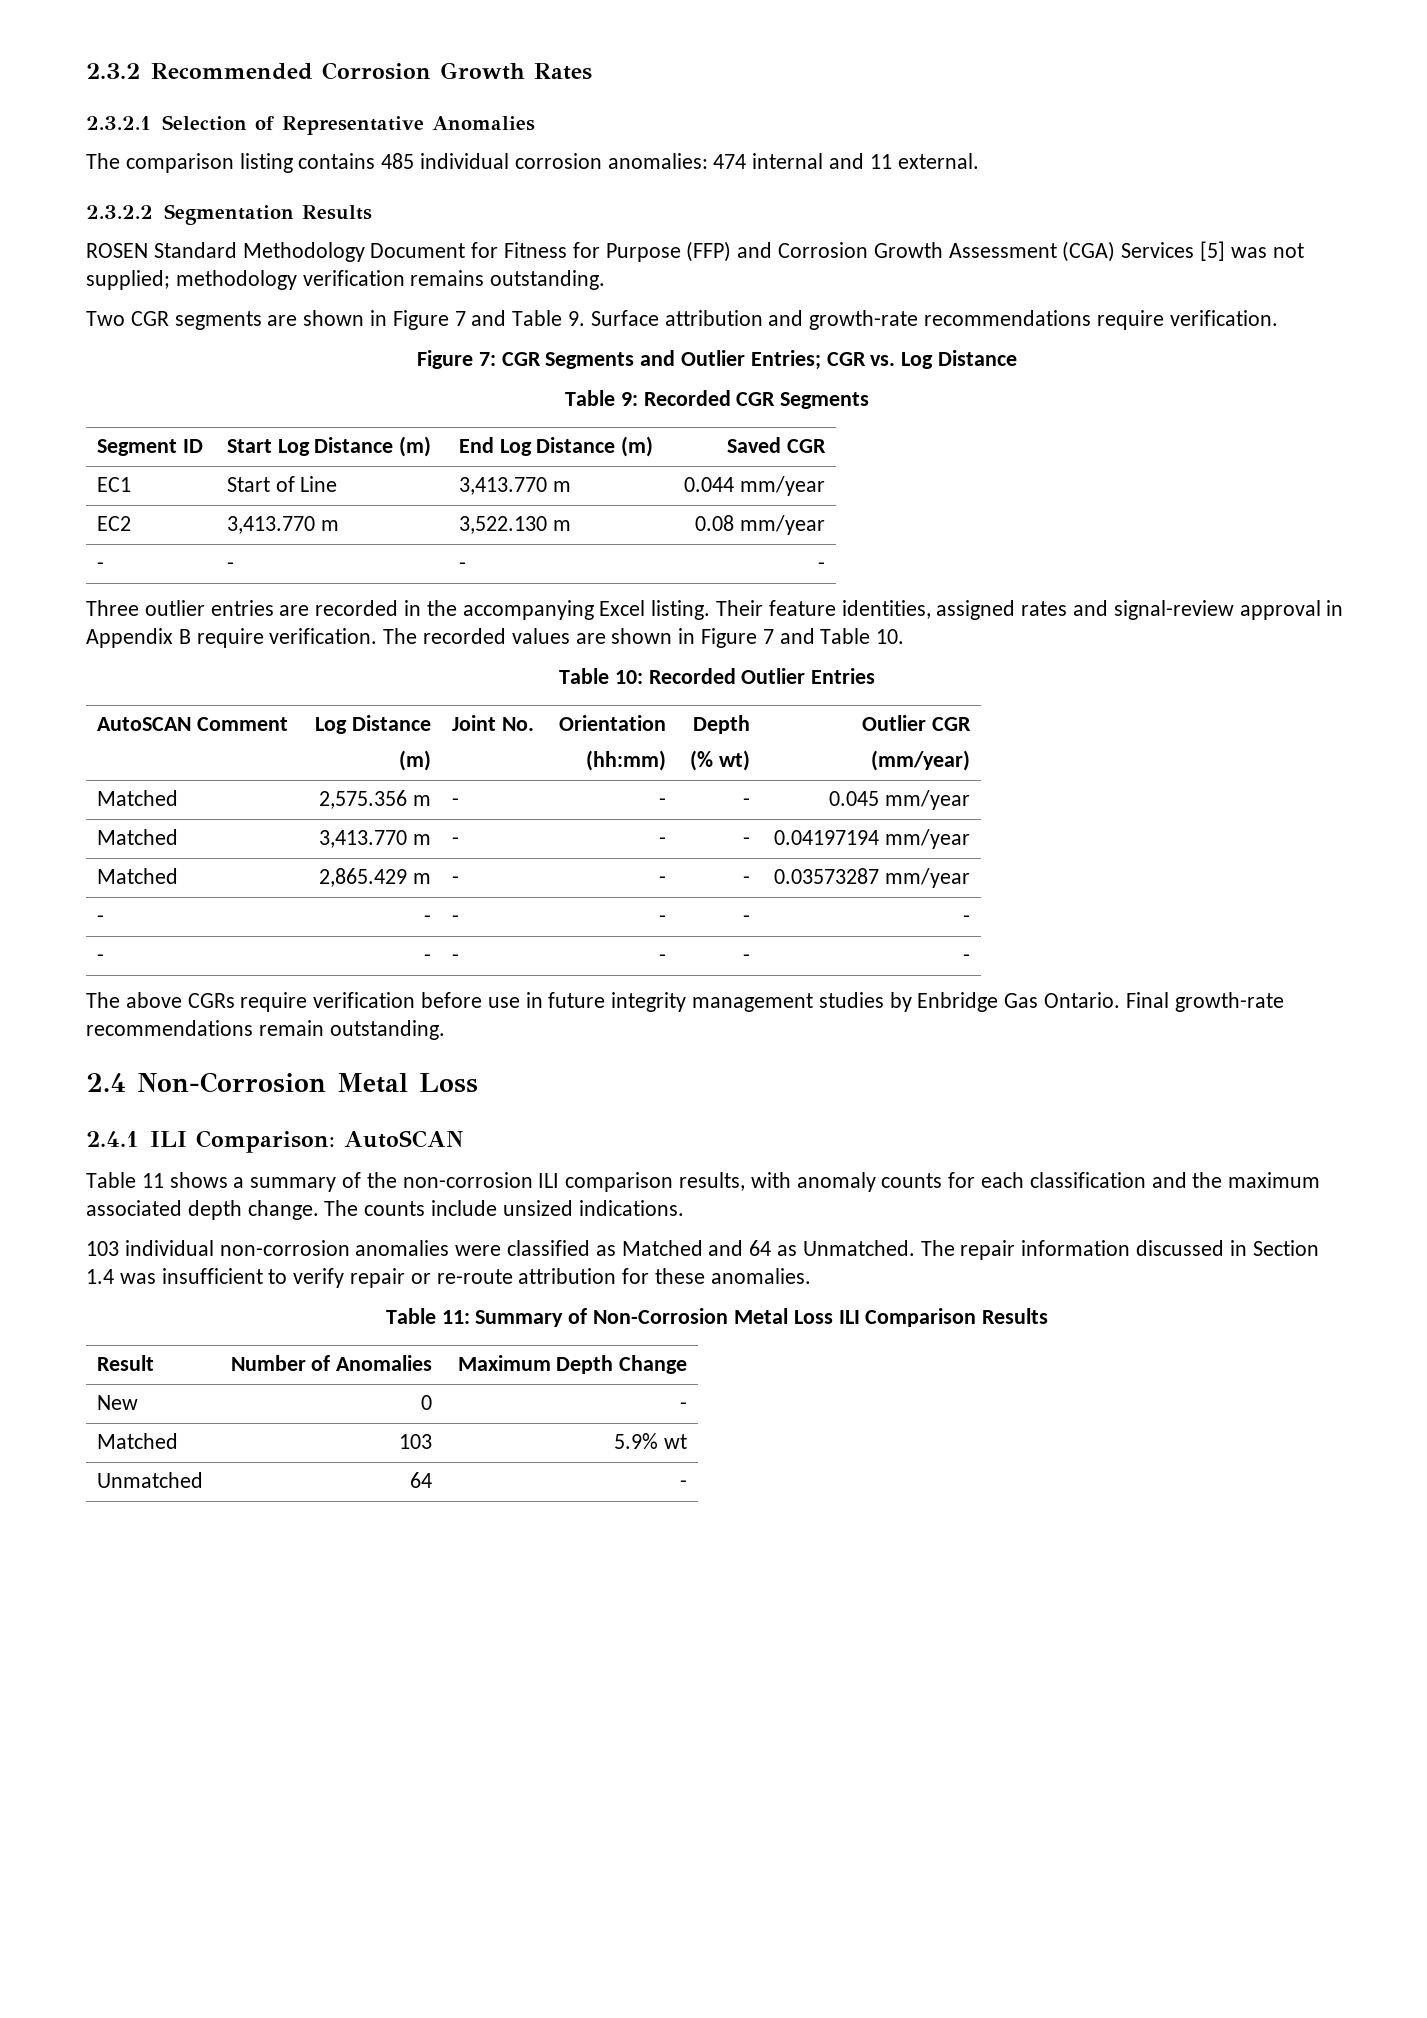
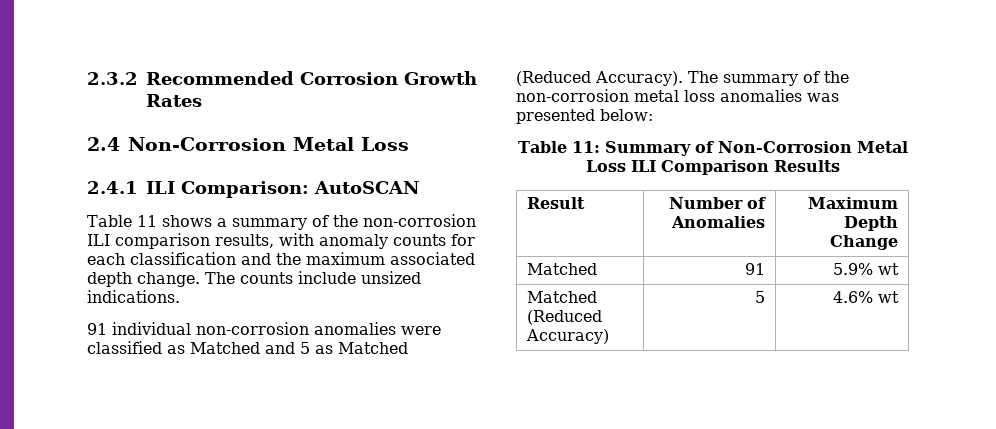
- 2.3.2.1 Selection of Representative Anomalies
- The comparison listing contains 485 individual corrosion anomalies: 474 internal and 11 external.
- 2.3.2.2 Segmentation Results
- ROSEN Standard Methodology Document for Fitness for Purpose (FFP) and Corrosion Growth Assessment (CGA) Services [5] was not supplied; methodology verification remains outstanding.
- Two CGR segments are shown in Figure 7 and Table 9. Surface attribution and growth-rate recommendations require verification.
- Figure 7: CGR Segments and Outlier Entries; CGR vs. Log Distance
- Table 9: Recorded CGR Segments
- Segment ID | Start Log Distance (m) | End Log Distance (m) | Saved CGR
- EC1 | Start of Line | 3,413.770 m | 0.044 mm/year
- EC2 | 3,413.770 m | 3,522.130 m | 0.08 mm/year
- - | - | - | -
- Three outlier entries are recorded in the accompanying Excel listing. Their feature identities, assigned rates and signal-review approval in Appendix B require verification. The recorded values are shown in Figure 7 and Table 10.
- Table 10: Recorded Outlier Entries
- AutoSCAN Comment | Log Distance
- (m) | Joint No. | Orientation
- (hh:mm) | Depth
- (% wt) | Outlier CGR
- (mm/year)
- Matched | 2,575.356 m | - | - | - | 0.045 mm/year
- Matched | 3,413.770 m | - | - | - | 0.04197194 mm/year
- Matched | 2,865.429 m | - | - | - | 0.03573287 mm/year
- - | - | - | - | - | -
- - | - | - | - | - | -
- The above CGRs require verification before use in future integrity management studies by Enbridge Gas Ontario. Final growth-rate recommendations remain outstanding.
- 103 individual non-corrosion anomalies were classified as Matched and 64 as Unmatched. The repair information discussed in Section 1.4 was insufficient to verify repair or re-route attribution for these anomalies.
+ 91 individual non-corrosion anomalies were classified as Matched and 5 as Matched (Reduced Accuracy). The summary of the non-corrosion metal loss anomalies was presented below:
- New | 0 | -
- Matched | 103 | 5.9% wt
+ Matched | 91 | 5.9% wt
- Unmatched | 64 | -
+ Matched (Reduced Accuracy) | 5 | 4.6% wt

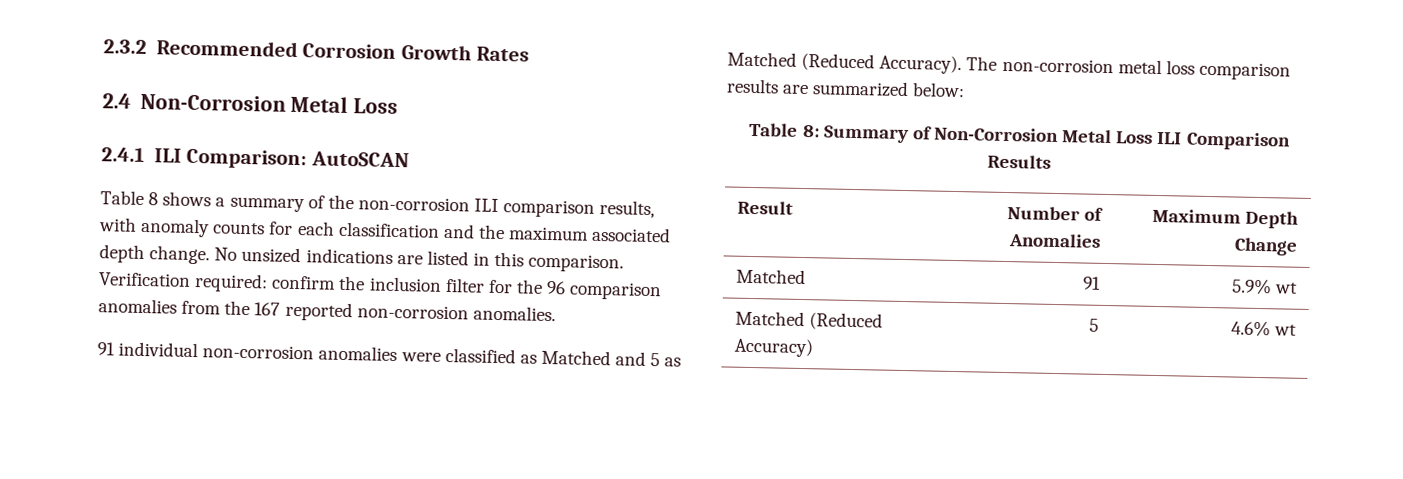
- Table 11 shows a summary of the non-corrosion ILI comparison results, with anomaly counts for each classification and the maximum associated depth change.
+ Table 8 shows a summary of the non-corrosion ILI comparison results, with anomaly counts for each classification and the maximum associated depth change.
- The counts include unsized indications.
+ No unsized indications are listed in this comparison. Verification required: confirm the inclusion filter for the 96 comparison anomalies from the 167 reported non-corrosion anomalies.
- The summary of the non-corrosion metal loss anomalies was presented below:
+ The non-corrosion metal loss comparison results are summarized below:
- Table 11: Summary of Non-Corrosion Metal Loss ILI Comparison Results
+ Table 8: Summary of Non-Corrosion Metal Loss ILI Comparison Results

